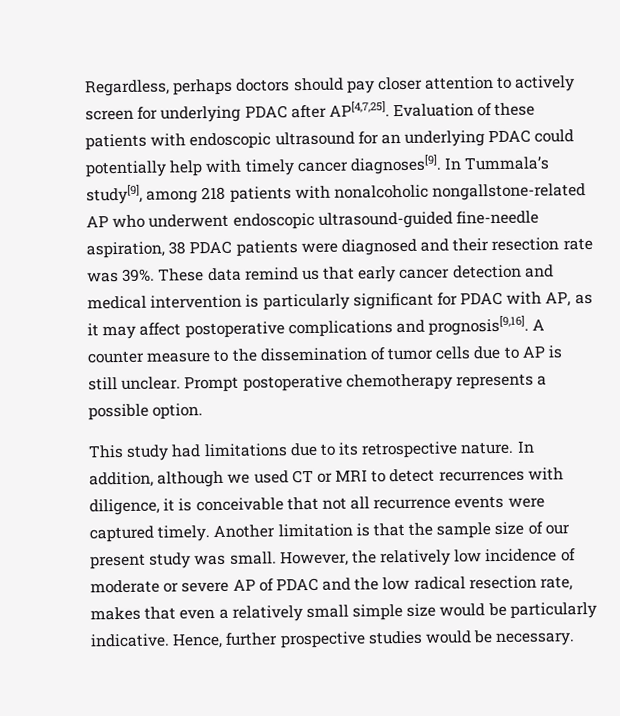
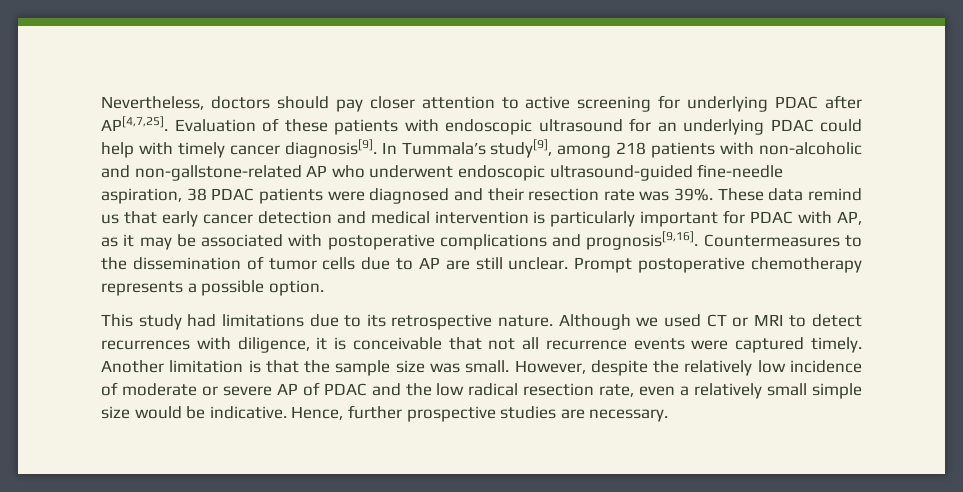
- Regardless, perhaps doctors should pay closer attention to actively screen for underlying PDAC after AP[4,7,25].
+ Nevertheless, doctors should pay closer attention to active screening for underlying PDAC after AP[4,7,25].
- Evaluation of these patients with endoscopic ultrasound for an underlying PDAC could potentially help with timely cancer diagnoses[9].
+ Evaluation of these patients with endoscopic ultrasound for an underlying PDAC could help with timely cancer diagnosis[9].
- In Tummala’s study[9], among 218 patients with nonalcoholic nongallstone-related AP who underwent endoscopic ultrasound-guided fine-needle aspiration, 38 PDAC patients were diagnosed and their resection rate was 39%.
+ In Tummala’s study[9], among 218 patients with non-alcoholic and non-gallstone-related AP who underwent endoscopic ultrasound-guided fine-needle aspiration, 38 PDAC patients were diagnosed and their resection rate was 39%.
- These data remind us that early cancer detection and medical intervention is particularly significant for PDAC with AP, as it may affect postoperative complications and prognosis[9,16].
+ These data remind us that early cancer detection and medical intervention is particularly important for PDAC with AP, as it may be associated with postoperative complications and prognosis[9,16].
- A counter measure to the dissemination of tumor cells due to AP is still unclear.
+ Countermeasures to the dissemination of tumor cells due to AP are still unclear.
- In addition, although we used CT or MRI to detect recurrences with diligence, it is conceivable that not all recurrence events were captured timely.
+ Although we used CT or MRI to detect recurrences with diligence, it is conceivable that not all recurrence events were captured timely.
- Another limitation is that the sample size of our present study was small.
+ Another limitation is that the sample size was small.
- However, the relatively low incidence of moderate or severe AP of PDAC and the low radical resection rate, makes that even a relatively small simple size would be particularly indicative.
+ However, despite the relatively low incidence of moderate or severe AP of PDAC and the low radical resection rate, even a relatively small simple size would be indicative.
- Hence, further prospective studies would be necessary.
+ Hence, further prospective studies are necessary.

